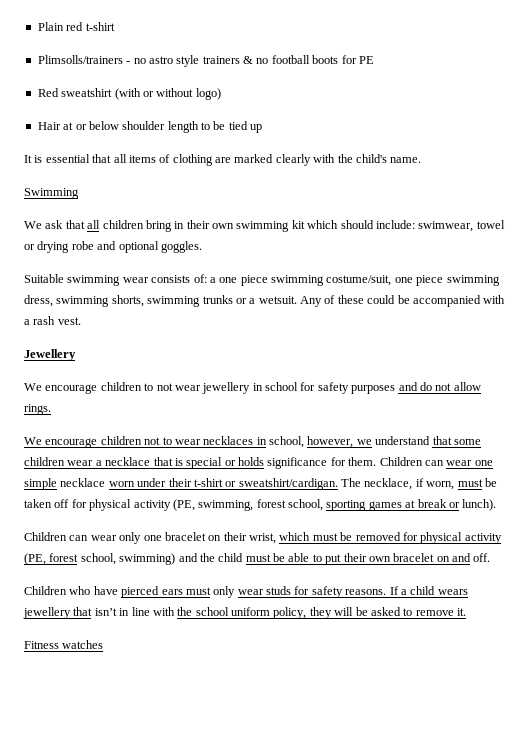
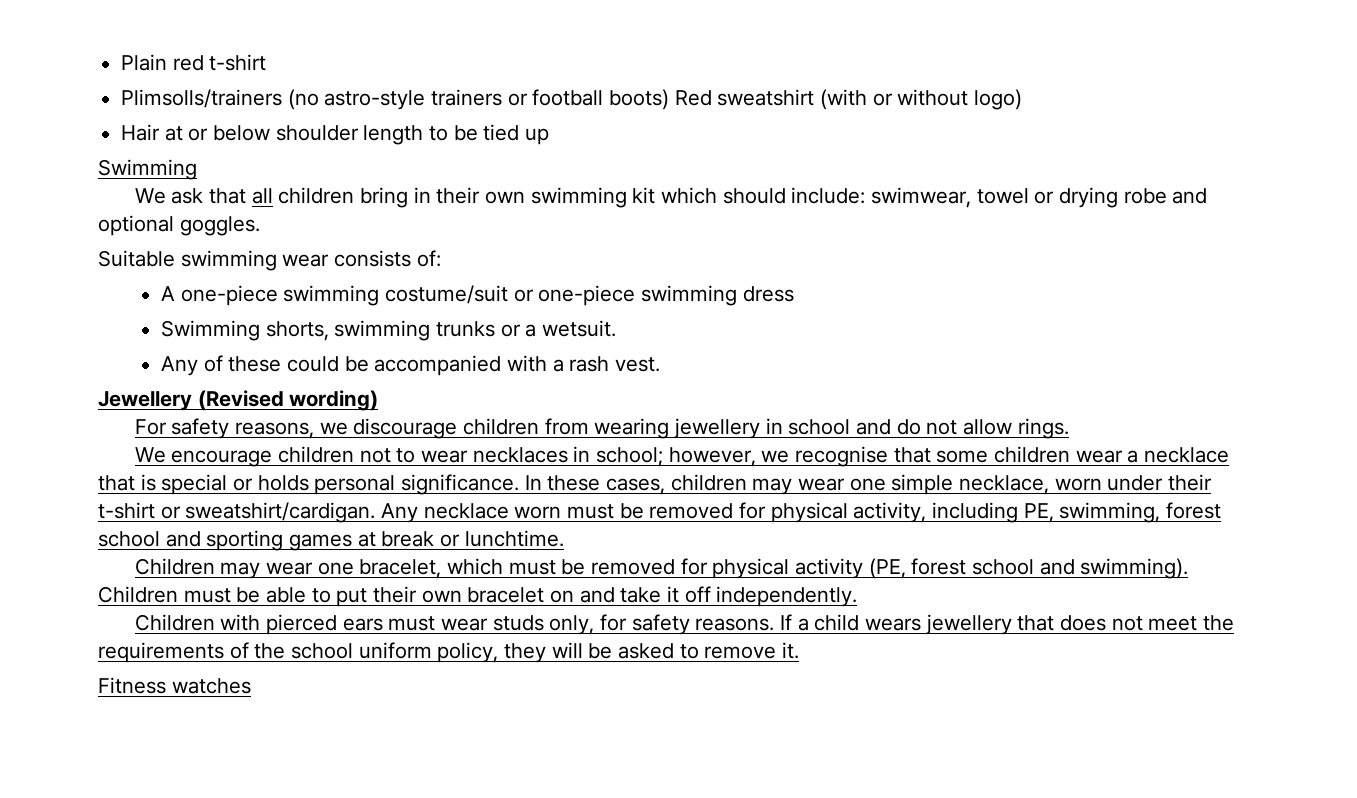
- Plimsolls/trainers - no astro style trainers & no football boots for PE
- Red sweatshirt (with or without logo)
+ Plimsolls/trainers (no astro-style trainers or football boots) Red sweatshirt (with or without logo)
- It is essential that all items of clothing are marked clearly with the child's name.
- Suitable swimming wear consists of: a one piece swimming costume/suit, one piece swimming dress, swimming shorts, swimming trunks or a wetsuit. Any of these could be accompanied with a rash vest.
+ Suitable swimming wear consists of:
+ A one-piece swimming costume/suit or one-piece swimming dress
+ Swimming shorts, swimming trunks or a wetsuit.
+ Any of these could be accompanied with a rash vest.
- Jewellery
- We encourage children to not wear jewellery in school for safety purposes and do not allow rings.
+ Jewellery (Revised wording)
+ For safety reasons, we discourage children from wearing jewellery in school and do not allow rings.
- We encourage children not to wear necklaces in school, however, we understand that some children wear a necklace that is special or holds significance for them. Children can wear one simple necklace worn under their t-shirt or sweatshirt/cardigan.
+ We encourage children not to wear necklaces in school; however, we recognise that some children wear a necklace that is special or holds personal significance. In these cases, children may wear one simple necklace, worn under their t-shirt or sweatshirt/cardigan.
- The necklace, if worn, must be taken off for physical activity (PE, swimming, forest school, sporting games at break or lunch).
- Children can wear only one bracelet on their wrist, which must be removed for physical activity (PE, forest school, swimming) and the child must be able to put their own bracelet on and off.
- Children who have pierced ears must only wear studs for safety reasons.
+ Any necklace worn must be removed for physical activity, including PE, swimming, forest school and sporting games at break or lunchtime.
+ Children may wear one bracelet, which must be removed for physical activity (PE, forest school and swimming). Children must be able to put their own bracelet on and take it off independently.
+ Children with pierced ears must wear studs only, for safety reasons.
- If a child wears jewellery that isn’t in line with the school uniform policy, they will be asked to remove it.
+ If a child wears jewellery that does not meet the requirements of the school uniform policy, they will be asked to remove it.

